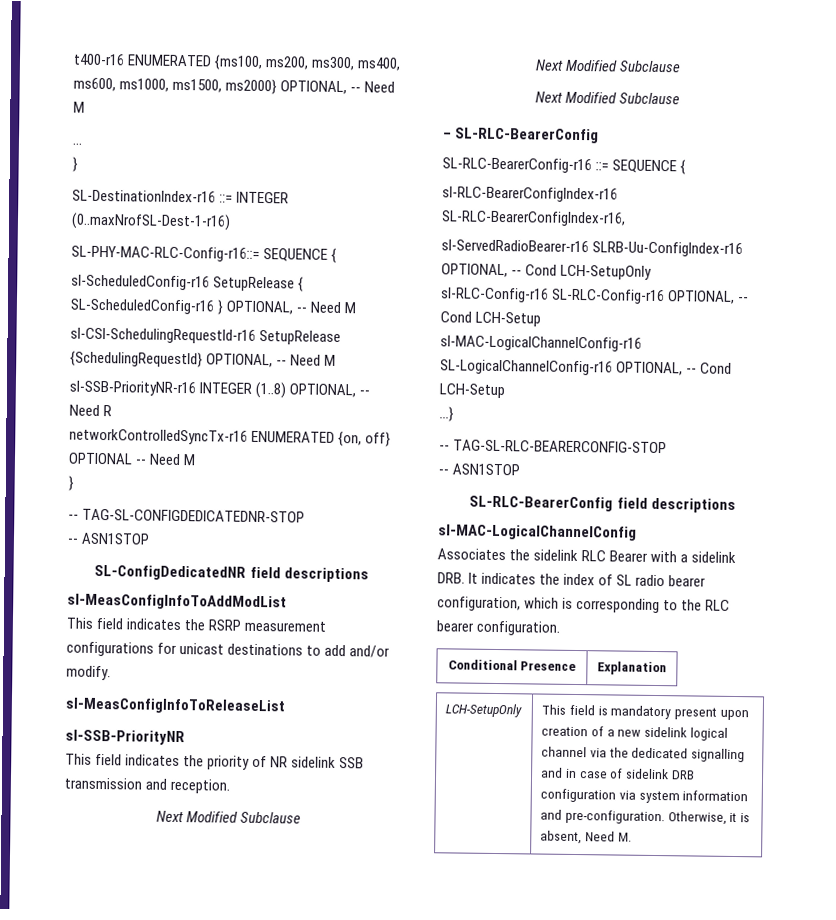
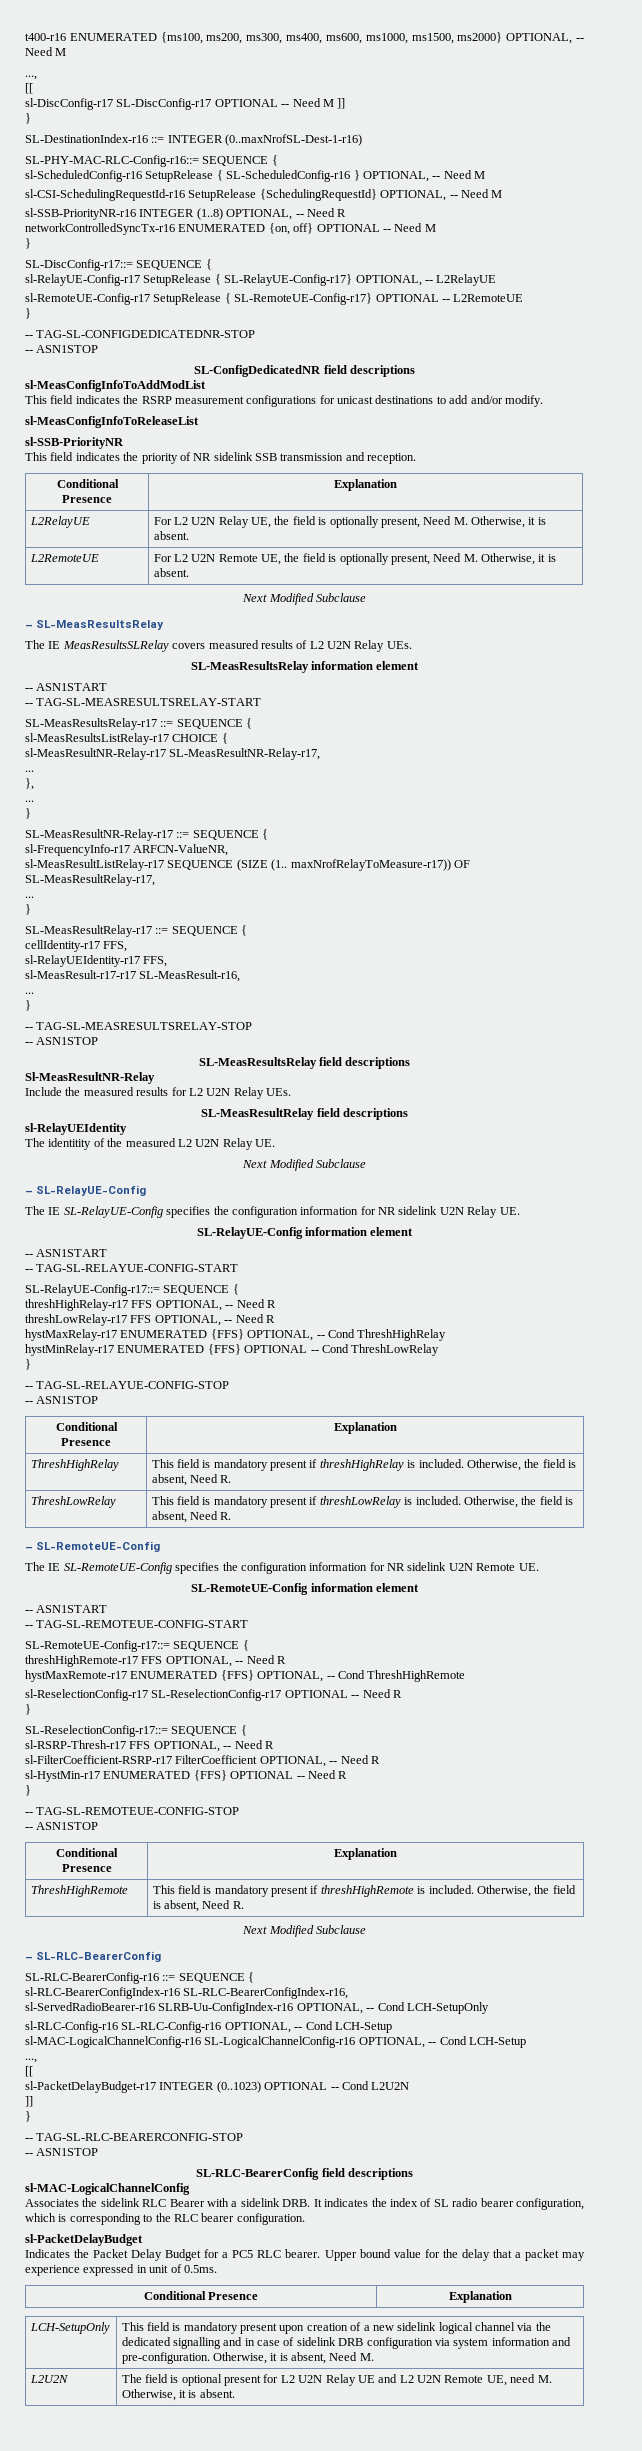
  t400-r16 ENUMERATED {ms100, ms200, ms300, ms400, ms600, ms1000, ms1500, ms2000} OPTIONAL, -- Need M
- ...
+ ...,
+ [[
+ sl-DiscConfig-r17 SL-DiscConfig-r17 OPTIONAL -- Need M ]]
+ SL-DiscConfig-r17::= SEQUENCE {
+ sl-RelayUE-Config-r17 SetupRelease { SL-RelayUE-Config-r17} OPTIONAL, -- L2RelayUE
+ sl-RemoteUE-Config-r17 SetupRelease { SL-RemoteUE-Config-r17} OPTIONAL -- L2RemoteUE
+ }
  This field indicates the priority of NR sidelink SSB transmission and reception.
+ Conditional Presence | Explanation
+ L2RelayUE | For L2 U2N Relay UE, the field is optionally present, Need M. Otherwise, it is absent.
+ L2RemoteUE | For L2 U2N Remote UE, the field is optionally present, Need M. Otherwise, it is absent.
  Next Modified Subclause
+ – SL-MeasResultsRelay
+ The IE MeasResultsSLRelay covers measured results of L2 U2N Relay UEs.
+ SL-MeasResultsRelay information element
+ -- ASN1START
+ -- TAG-SL-MEASRESULTSRELAY-START
+ SL-MeasResultsRelay-r17 ::= SEQUENCE {
+ sl-MeasResultsListRelay-r17 CHOICE {
+ sl-MeasResultNR-Relay-r17 SL-MeasResultNR-Relay-r17,
+ ...
+ },
+ ...
+ }
+ SL-MeasResultNR-Relay-r17 ::= SEQUENCE {
+ sl-FrequencyInfo-r17 ARFCN-ValueNR,
+ sl-MeasResultListRelay-r17 SEQUENCE (SIZE (1.. maxNrofRelayToMeasure-r17)) OF SL-MeasResultRelay-r17,
+ ...
+ }
+ SL-MeasResultRelay-r17 ::= SEQUENCE {
+ cellIdentity-r17 FFS,
+ sl-RelayUEIdentity-r17 FFS,
+ sl-MeasResult-r17-r17 SL-MeasResult-r16,
+ ...
+ }
+ -- TAG-SL-MEASRESULTSRELAY-STOP
+ -- ASN1STOP
+ SL-MeasResultsRelay field descriptions
+ Sl-MeasResultNR-Relay
+ Include the measured results for L2 U2N Relay UEs.
+ SL-MeasResultRelay field descriptions
+ sl-RelayUEIdentity
+ The identitity of the measured L2 U2N Relay UE.
  Next Modified Subclause
+ – SL-RelayUE-Config
+ The IE SL-RelayUE-Config specifies the configuration information for NR sidelink U2N Relay UE.
+ SL-RelayUE-Config information element
+ -- ASN1START
+ -- TAG-SL-RELAYUE-CONFIG-START
+ SL-RelayUE-Config-r17::= SEQUENCE {
+ threshHighRelay-r17 FFS OPTIONAL, -- Need R
+ threshLowRelay-r17 FFS OPTIONAL, -- Need R
+ hystMaxRelay-r17 ENUMERATED {FFS} OPTIONAL, -- Cond ThreshHighRelay
+ hystMinRelay-r17 ENUMERATED {FFS} OPTIONAL -- Cond ThreshLowRelay
+ }
+ -- TAG-SL-RELAYUE-CONFIG-STOP
+ -- ASN1STOP
+ Conditional Presence | Explanation
+ ThreshHighRelay | This field is mandatory present if threshHighRelay is included. Otherwise, the field is absent, Need R.
+ ThreshLowRelay | This field is mandatory present if threshLowRelay is included. Otherwise, the field is absent, Need R.
+ – SL-RemoteUE-Config
+ The IE SL-RemoteUE-Config specifies the configuration information for NR sidelink U2N Remote UE.
+ SL-RemoteUE-Config information element
+ -- ASN1START
+ -- TAG-SL-REMOTEUE-CONFIG-START
+ SL-RemoteUE-Config-r17::= SEQUENCE {
+ threshHighRemote-r17 FFS OPTIONAL, -- Need R
+ hystMaxRemote-r17 ENUMERATED {FFS} OPTIONAL, -- Cond ThreshHighRemote
+ sl-ReselectionConfig-r17 SL-ReselectionConfig-r17 OPTIONAL -- Need R
+ }
+ SL-ReselectionConfig-r17::= SEQUENCE {
+ sl-RSRP-Thresh-r17 FFS OPTIONAL, -- Need R
+ sl-FilterCoefficient-RSRP-r17 FilterCoefficient OPTIONAL, -- Need R
+ sl-HystMin-r17 ENUMERATED {FFS} OPTIONAL -- Need R
+ }
+ -- TAG-SL-REMOTEUE-CONFIG-STOP
+ -- ASN1STOP
+ Conditional Presence | Explanation
+ ThreshHighRemote | This field is mandatory present if threshHighRemote is included. Otherwise, the field is absent, Need R.
  sl-MAC-LogicalChannelConfig-r16 SL-LogicalChannelConfig-r16 OPTIONAL, -- Cond LCH-Setup
- ...}
+ ...,
+ [[
+ sl-PacketDelayBudget-r17 INTEGER (0..1023) OPTIONAL -- Cond L2U2N
+ ]]
+ }
+ sl-PacketDelayBudget
+ Indicates the Packet Delay Budget for a PC5 RLC bearer. Upper bound value for the delay that a packet may experience expressed in unit of 0.5ms.
+ L2U2N | The field is optional present for L2 U2N Relay UE and L2 U2N Remote UE, need M. Otherwise, it is absent.

